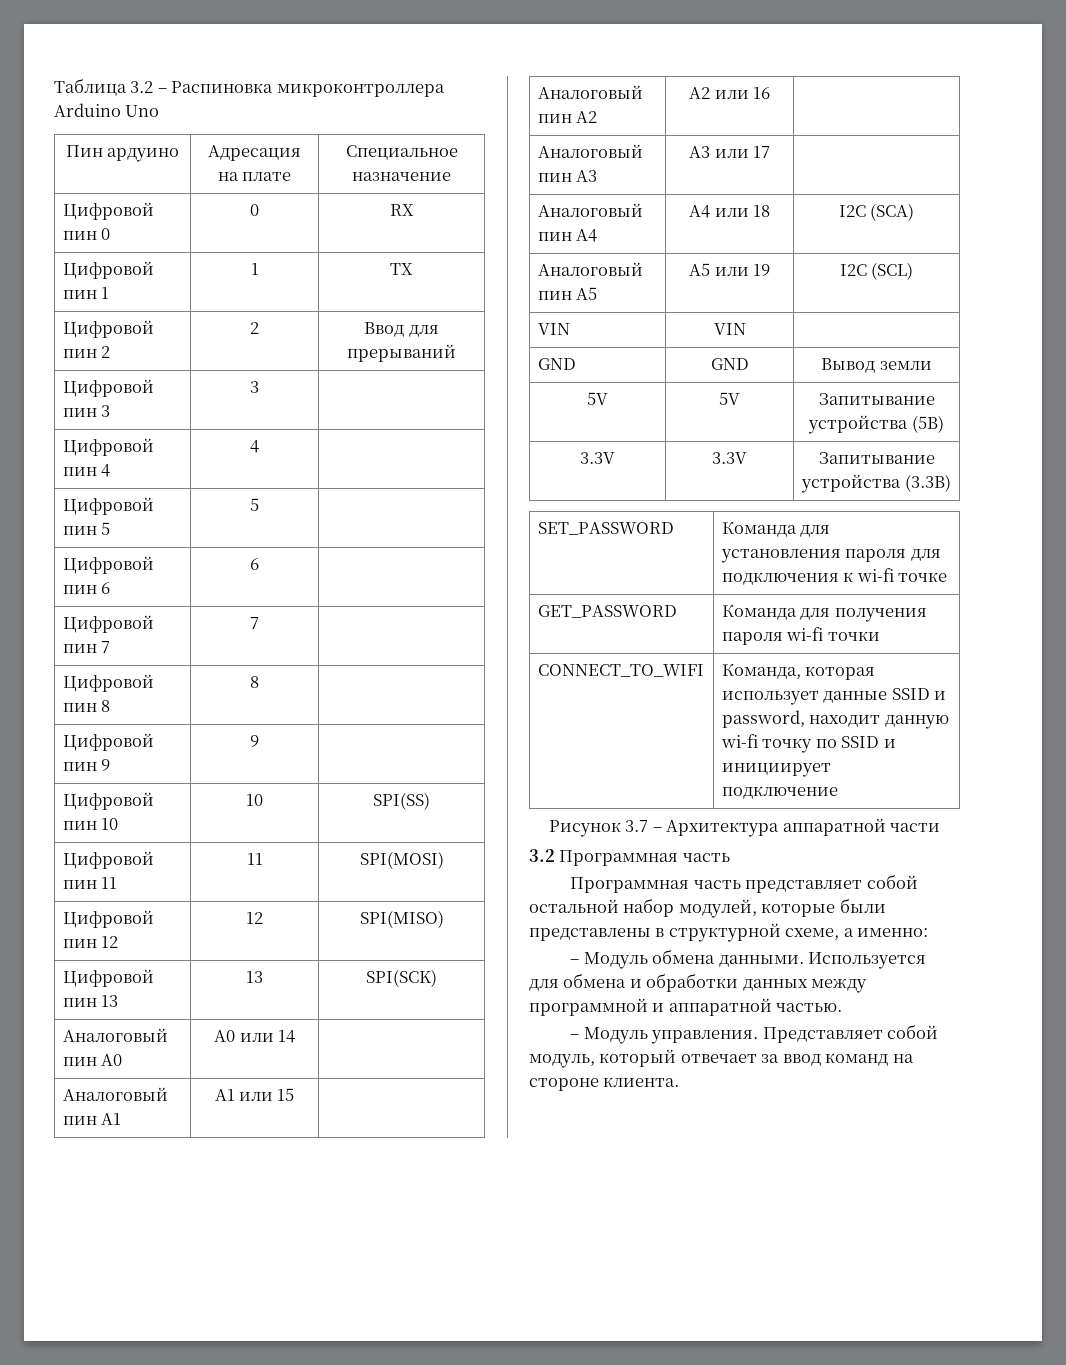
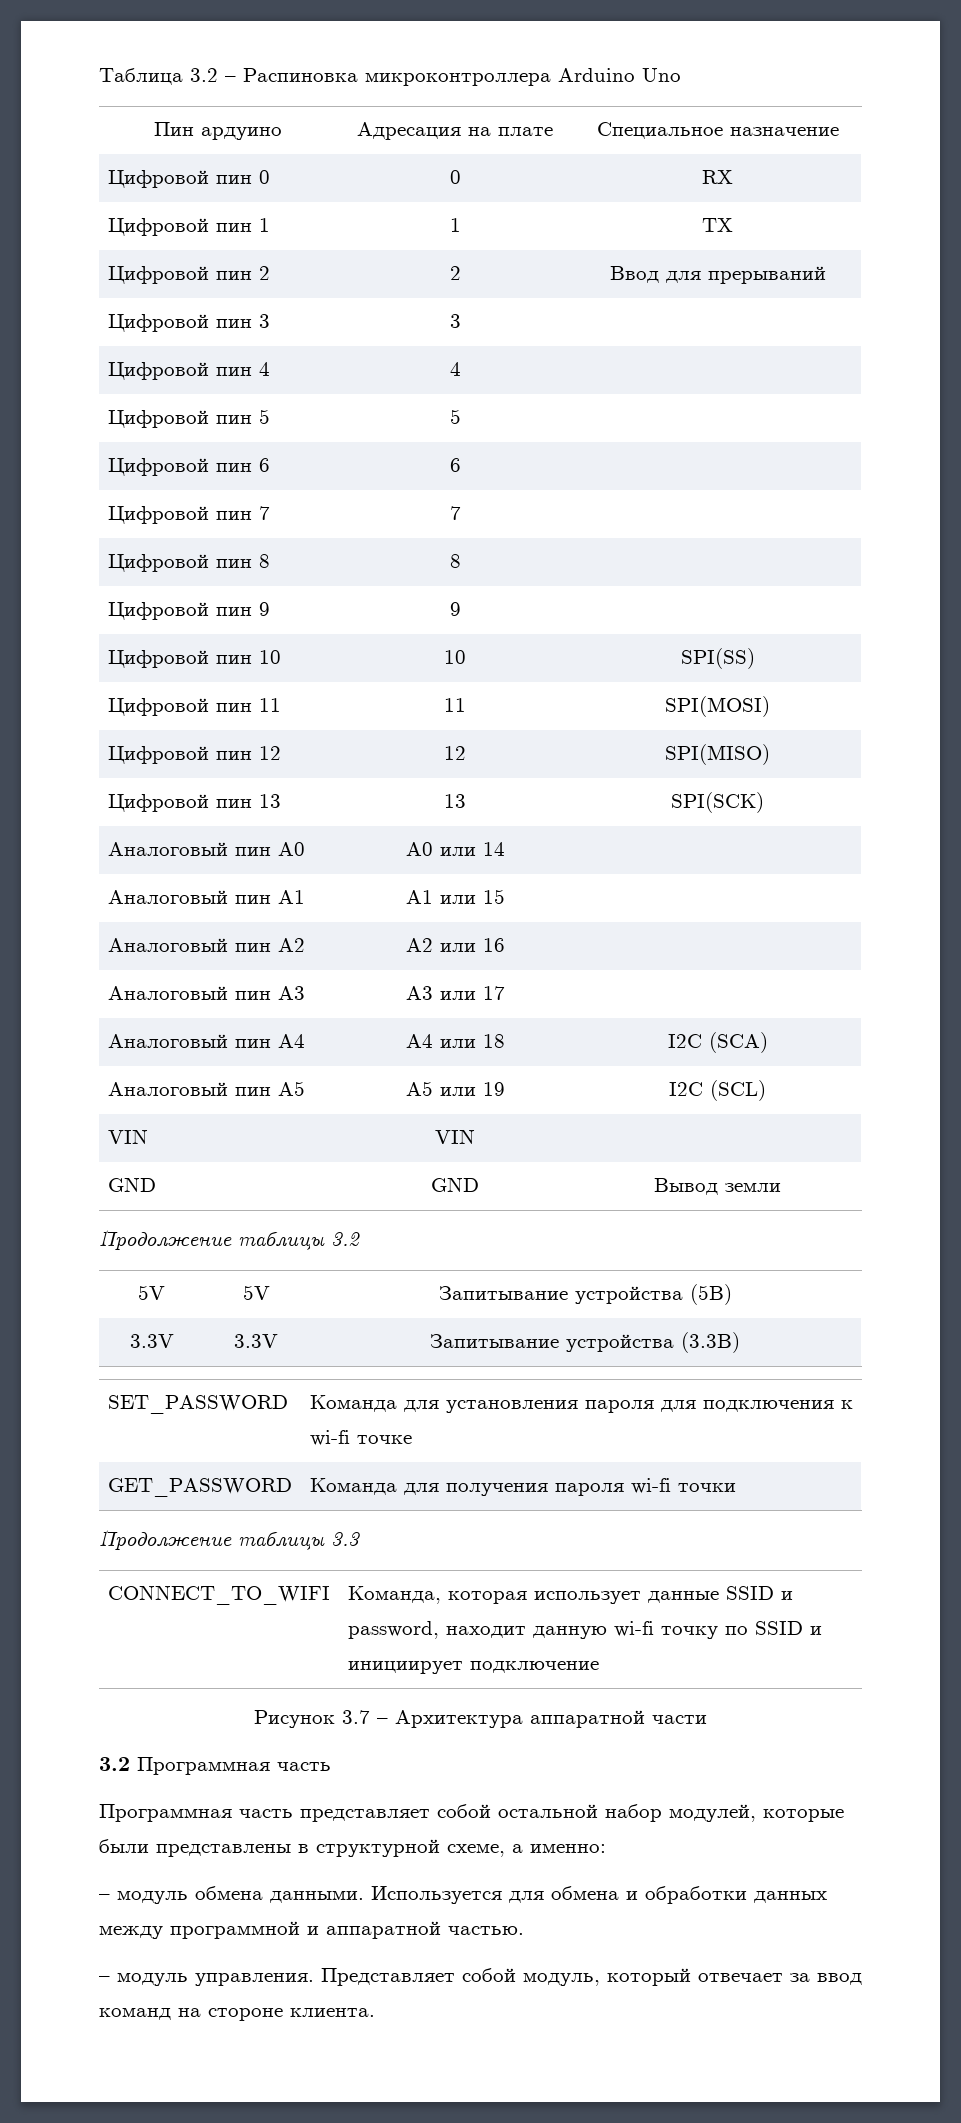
+ Продолжение таблицы 3.2
+ Продолжение таблицы 3.3
- – Модуль обмена данными.
+ – модуль обмена данными.
- – Модуль управления.
+ – модуль управления.

